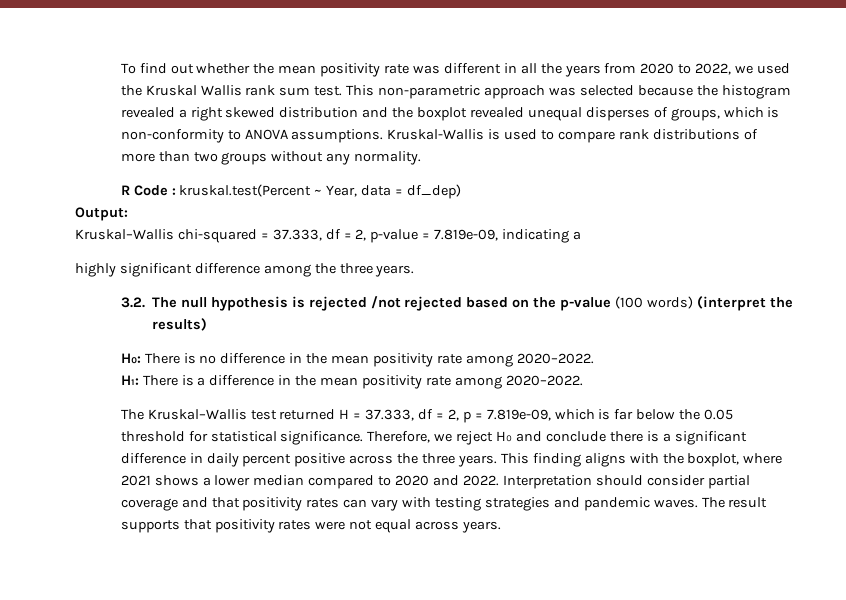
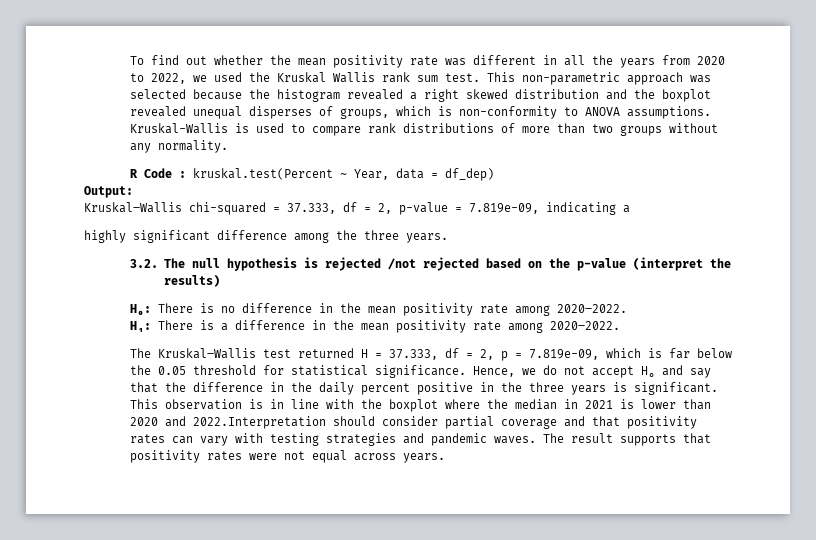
- 3.2. The null hypothesis is rejected /not rejected based on the p-value (100 words) (interpret the results)
+ 3.2. The null hypothesis is rejected /not rejected based on the p-value (interpret the results)
- Therefore, we reject H₀ and conclude there is a significant difference in daily percent positive across the three years. This finding aligns with the boxplot, where 2021 shows a lower median compared to 2020 and 2022. Interpretation should consider partial coverage and that positivity rates can vary with testing strategies and pandemic waves.
+ Hence, we do not accept H₀ and say that the difference in the daily percent positive in the three years is significant. This observation is in line with the boxplot where the median in 2021 is lower than 2020 and 2022.Interpretation should consider partial coverage and that positivity rates can vary with testing strategies and pandemic waves.

